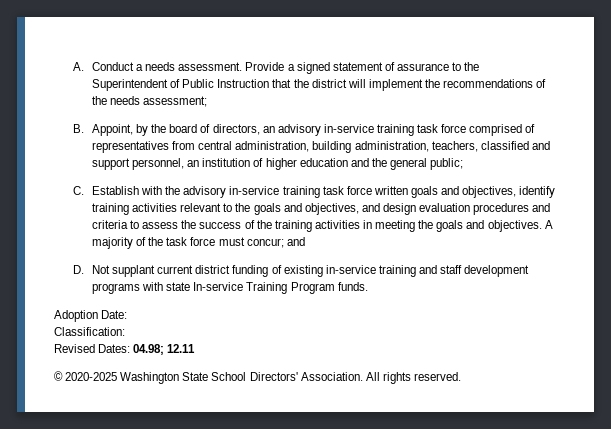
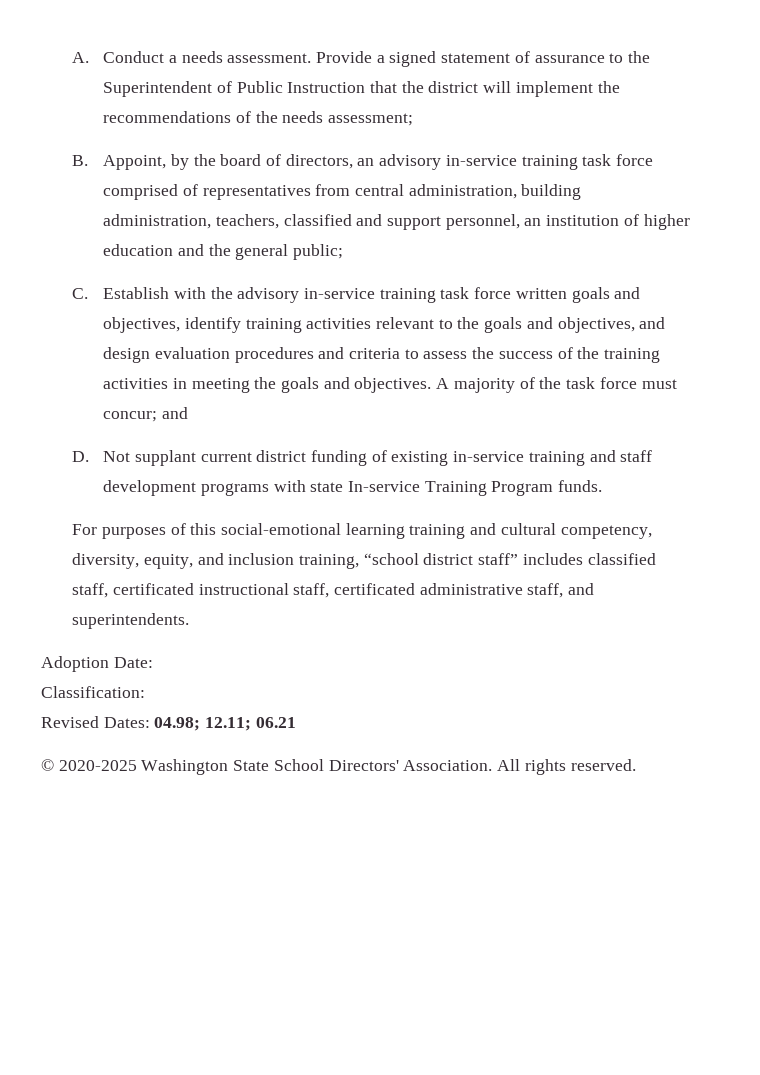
+ For purposes of this social-emotional learning training and cultural competency, diversity, equity, and inclusion training, “school district staff” includes classified staff, certificated instructional staff, certificated administrative staff, and superintendents.
- Revised Dates: 04.98; 12.11
+ Revised Dates: 04.98; 12.11; 06.21

